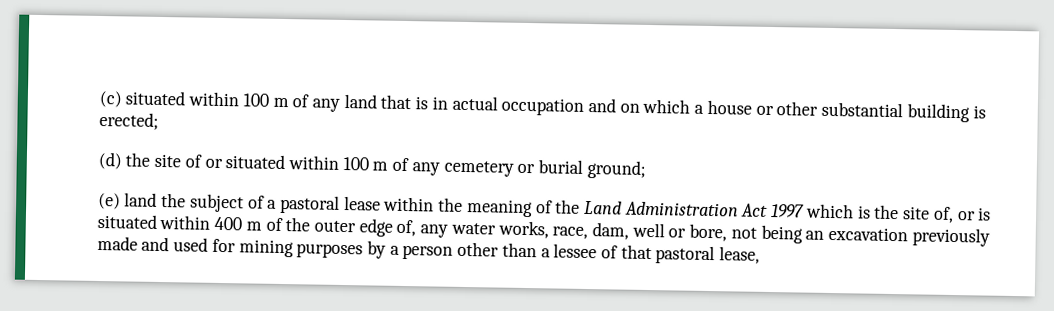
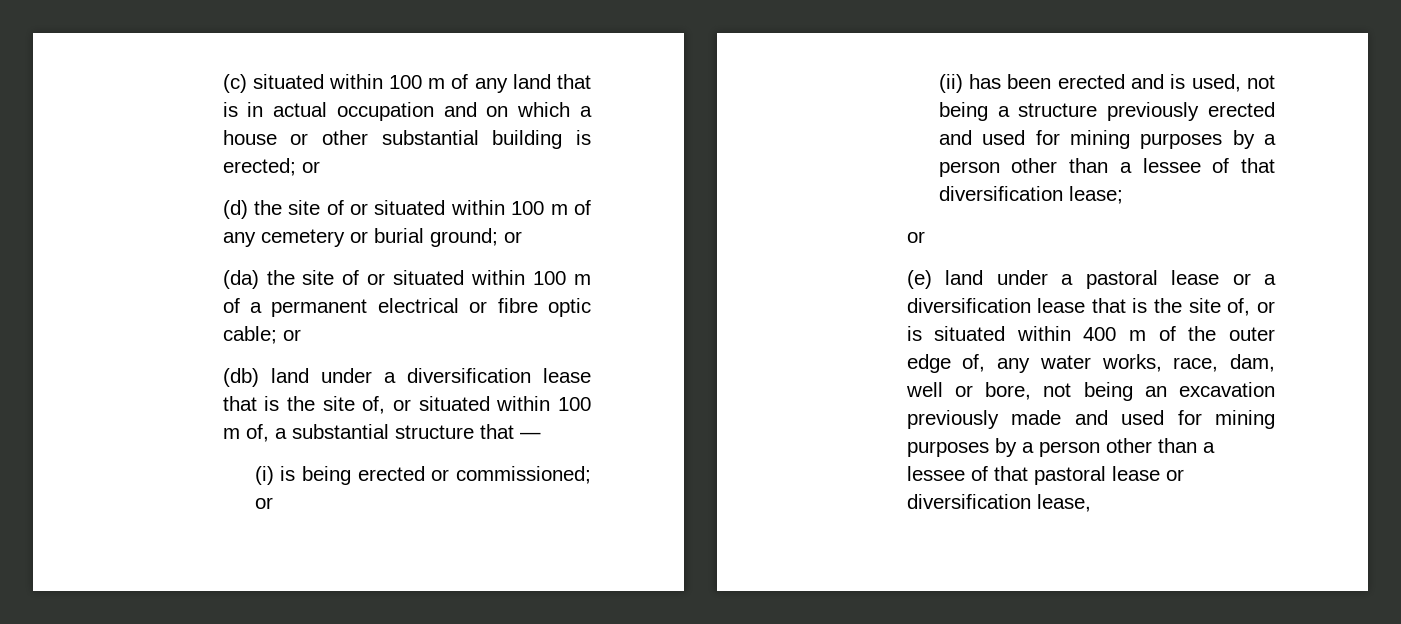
- (c) situated within 100 m of any land that is in actual occupation and on which a house or other substantial building is erected;
+ (c) situated within 100 m of any land that is in actual occupation and on which a house or other substantial building is erected; or
- (d) the site of or situated within 100 m of any cemetery or burial ground;
- (e) land the subject of a pastoral lease within the meaning of the Land Administration Act 1997 which is the site of, or is situated within 400 m of the outer edge of, any water works, race, dam, well or bore, not being an excavation previously made and used for mining purposes by a person other than a lessee of that pastoral lease,
+ (d) the site of or situated within 100 m of any cemetery or burial ground; or
+ (da) the site of or situated within 100 m of a permanent electrical or fibre optic cable; or
+ (db) land under a diversification lease that is the site of, or situated within 100 m of, a substantial structure that —
+ (i) is being erected or commissioned; or
+ (ii) has been erected and is used, not being a structure previously erected and used for mining purposes by a person other than a lessee of that diversification lease;
+ or
+ (e) land under a pastoral lease or a diversification lease that is the site of, or is situated within 400 m of the outer edge of, any water works, race, dam, well or bore, not being an excavation previously made and used for mining purposes by a person other than a lessee of that pastoral lease or diversification lease,

